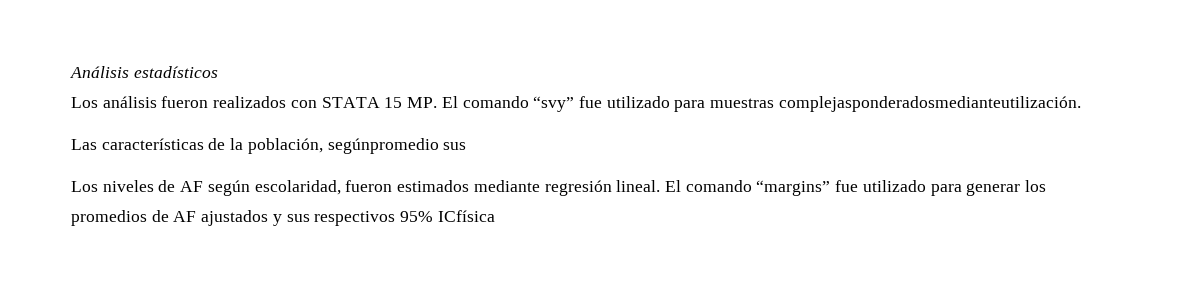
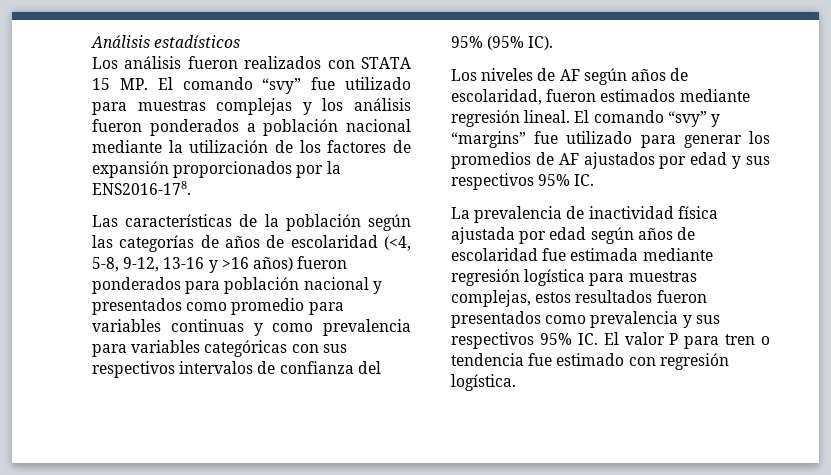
- Los análisis fueron realizados con STATA 15 MP. El comando “svy” fue utilizado para muestras complejasponderadosmedianteutilización.
- Las características de la población, segúnpromedio sus
+ Los análisis fueron realizados con STATA 15 MP. El comando “svy” fue utilizado para muestras complejas y los análisis fueron ponderados a población nacional mediante la utilización de los factores de expansión proporcionados por la ENS2016-178.
+ Las características de la población según las categorías de años de escolaridad (<4, 5-8, 9-12, 13-16 y >16 años) fueron ponderados para población nacional y presentados como promedio para variables continuas y como prevalencia para variables categóricas con sus respectivos intervalos de confianza del 95% (95% IC).
- Los niveles de AF según escolaridad, fueron estimados mediante regresión lineal.
+ Los niveles de AF según años de escolaridad, fueron estimados mediante regresión lineal.
- El comando “margins” fue utilizado para generar los promedios de AF ajustados y sus respectivos 95% ICfísica
+ El comando “svy” y “margins” fue utilizado para generar los promedios de AF ajustados por edad y sus respectivos 95% IC.
+ La prevalencia de inactividad física ajustada por edad según años de escolaridad fue estimada mediante regresión logística para muestras complejas, estos resultados fueron presentados como prevalencia y sus respectivos 95% IC. El valor P para tren o tendencia fue estimado con regresión logística.

